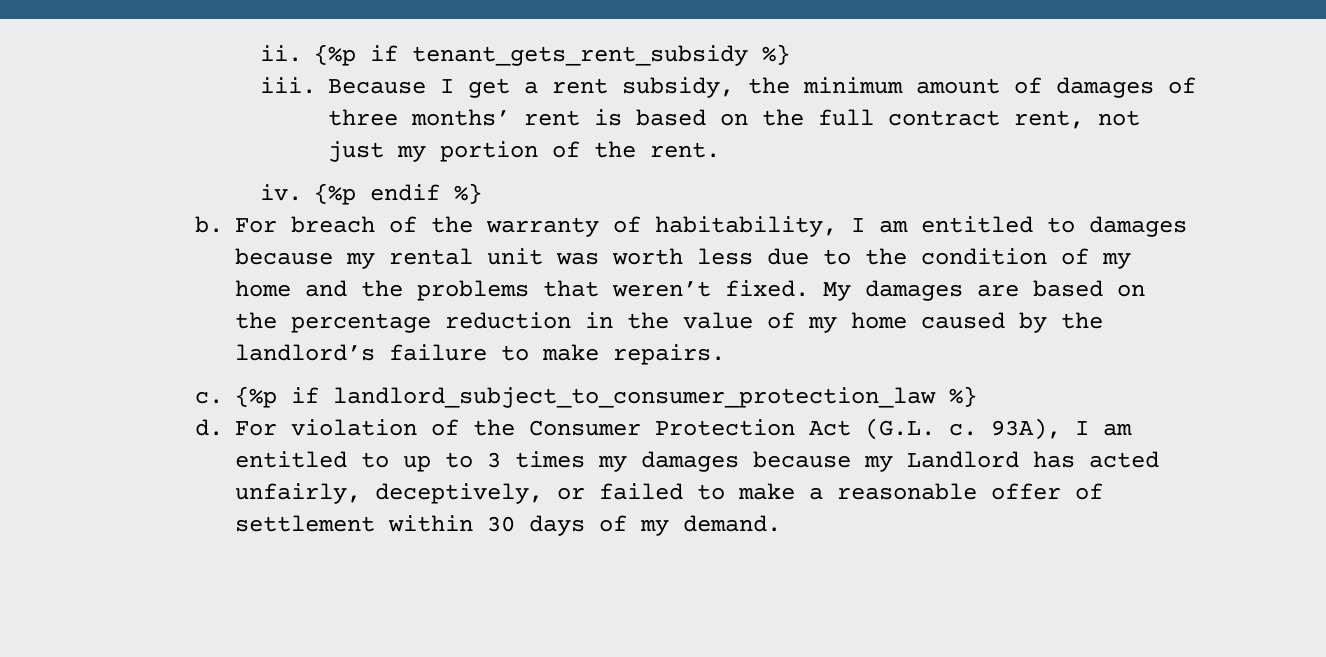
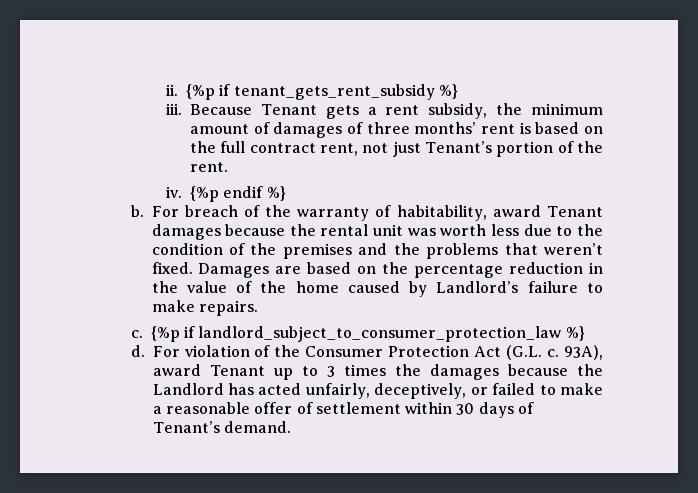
- Because I get a rent subsidy, the minimum amount of damages of three months’ rent is based on the full contract rent, not just my portion of the rent.
+ Because Tenant gets a rent subsidy, the minimum amount of damages of three months’ rent is based on the full contract rent, not just Tenant’s portion of the rent.
- For breach of the warranty of habitability, I am entitled to damages because my rental unit was worth less due to the condition of my home and the problems that weren’t fixed.
+ For breach of the warranty of habitability, award Tenant damages because the rental unit was worth less due to the condition of the premises and the problems that weren’t fixed.
- My damages are based on the percentage reduction in the value of my home caused by the landlord’s failure to make repairs.
+ Damages are based on the percentage reduction in the value of the home caused by Landlord’s failure to make repairs.
- 93A), I am entitled to up to 3 times my damages because my Landlord has acted unfairly, deceptively, or failed to make a reasonable offer of settlement within 30 days of my demand.
+ 93A), award Tenant up to 3 times the damages because the Landlord has acted unfairly, deceptively, or failed to make a reasonable offer of settlement within 30 days of Tenant’s demand.

